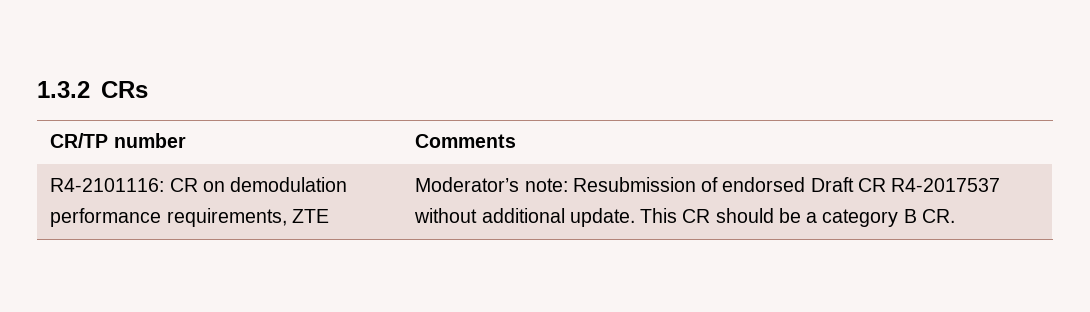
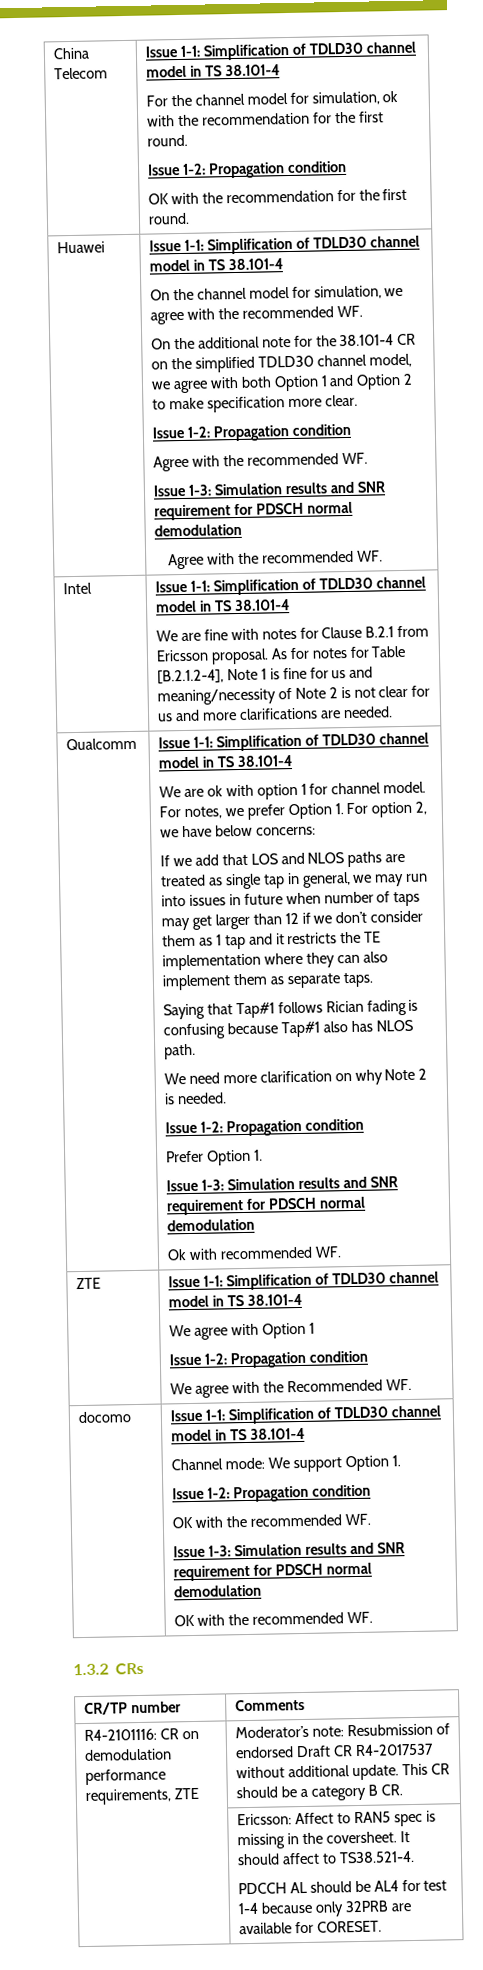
+ China Telecom | Issue 1-1: Simplification of TDLD30 channel model in TS 38.101-4
+ For the channel model for simulation, ok with the recommendation for the first round.
+ Issue 1-2: Propagation condition
+ OK with the recommendation for the first round.
+ Huawei | Issue 1-1: Simplification of TDLD30 channel model in TS 38.101-4
+ On the channel model for simulation, we agree with the recommended WF.
+ On the additional note for the 38.101-4 CR on the simplified TDLD30 channel model, we agree with both Option 1 and Option 2 to make specification more clear.
+ Issue 1-2: Propagation condition
+ Agree with the recommended WF.
+ Issue 1-3: Simulation results and SNR requirement for PDSCH normal demodulation
+ Agree with the recommended WF.
+ Intel | Issue 1-1: Simplification of TDLD30 channel model in TS 38.101-4
+ We are fine with notes for Clause B.2.1 from Ericsson proposal. As for notes for Table [B.2.1.2-4], Note 1 is fine for us and meaning/necessity of Note 2 is not clear for us and more clarifications are needed.
+ Qualcomm | Issue 1-1: Simplification of TDLD30 channel model in TS 38.101-4
+ We are ok with option 1 for channel model. For notes, we prefer Option 1. For option 2, we have below concerns:
+ If we add that LOS and NLOS paths are treated as single tap in general, we may run into issues in future when number of taps may get larger than 12 if we don’t consider them as 1 tap and it restricts the TE implementation where they can also implement them as separate taps.
+ Saying that Tap#1 follows Rician fading is confusing because Tap#1 also has NLOS path.
+ We need more clarification on why Note 2 is needed.
+ Issue 1-2: Propagation condition
+ Prefer Option 1.
+ Issue 1-3: Simulation results and SNR requirement for PDSCH normal demodulation
+ Ok with recommended WF.
+ ZTE | Issue 1-1: Simplification of TDLD30 channel model in TS 38.101-4
+ We agree with Option 1
+ Issue 1-2: Propagation condition
+ We agree with the Recommended WF.
+ docomo | Issue 1-1: Simplification of TDLD30 channel model in TS 38.101-4
+ Channel mode: We support Option 1.
+ Issue 1-2: Propagation condition
+ OK with the recommended WF.
+ Issue 1-3: Simulation results and SNR requirement for PDSCH normal demodulation
+ OK with the recommended WF.
+ | Ericsson: Affect to RAN5 spec is missing in the coversheet. It should affect to TS38.521-4.
+ PDCCH AL should be AL4 for test 1-4 because only 32PRB are available for CORESET.

